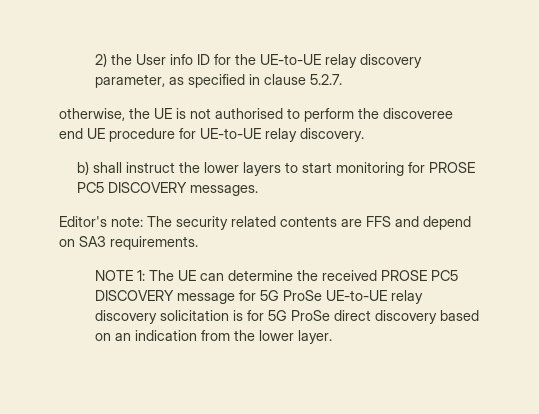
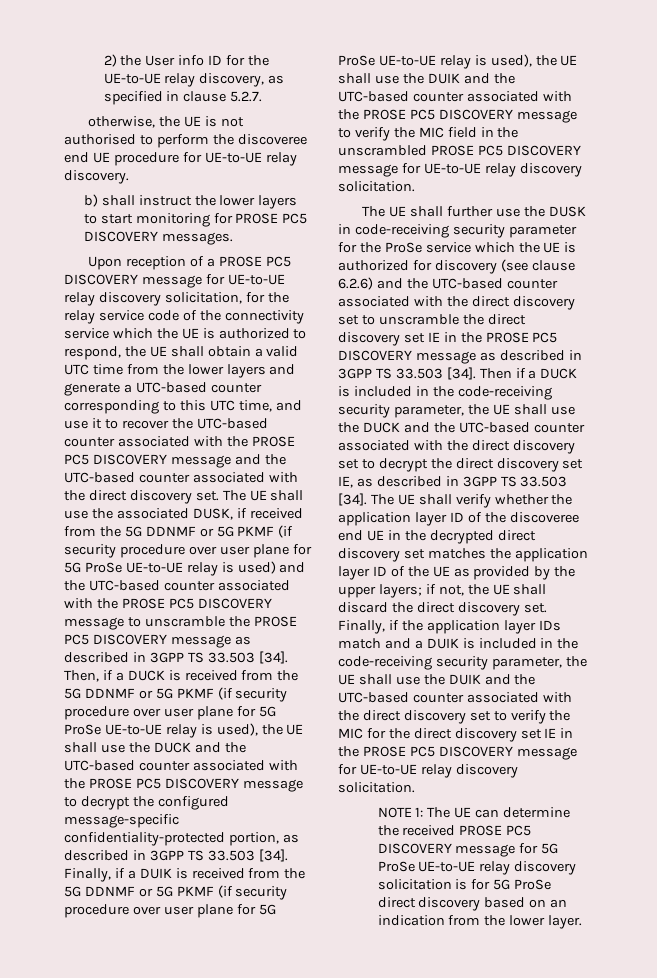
- 2) the User info ID for the UE-to-UE relay discovery parameter, as specified in clause 5.2.7.
+ 2) the User info ID for the UE-to-UE relay discovery, as specified in clause 5.2.7.
- Editor's note: The security related contents are FFS and depend on SA3 requirements.
+ Upon reception of a PROSE PC5 DISCOVERY message for UE-to-UE relay discovery solicitation, for the relay service code of the connectivity service which the UE is authorized to respond, the UE shall obtain a valid UTC time from the lower layers and generate a UTC-based counter corresponding to this UTC time, and use it to recover the UTC-based counter associated with the PROSE PC5 DISCOVERY message and the UTC-based counter associated with the direct discovery set. The UE shall use the associated DUSK, if received from the 5G DDNMF or 5G PKMF (if security procedure over user plane for 5G ProSe UE-to-UE relay is used) and the UTC-based counter associated with the PROSE PC5 DISCOVERY message to unscramble the PROSE PC5 DISCOVERY message as described in 3GPP TS 33.503 [34]. Then, if a DUCK is received from the 5G DDNMF or 5G PKMF (if security procedure over user plane for 5G ProSe UE-to-UE relay is used), the UE shall use the DUCK and the UTC-based counter associated with the PROSE PC5 DISCOVERY message to decrypt the configured message-specific confidentiality-protected portion, as described in 3GPP TS 33.503 [34]. Finally, if a DUIK is received from the 5G DDNMF or 5G PKMF (if security procedure over user plane for 5G ProSe UE-to-UE relay is used), the UE shall use the DUIK and the UTC-based counter associated with the PROSE PC5 DISCOVERY message to verify the MIC field in the unscrambled PROSE PC5 DISCOVERY message for UE-to-UE relay discovery solicitation.
+ The UE shall further use the DUSK in code-receiving security parameter for the ProSe service which the UE is authorized for discovery (see clause 6.2.6) and the UTC-based counter associated with the direct discovery set to unscramble the direct discovery set IE in the PROSE PC5 DISCOVERY message as described in 3GPP TS 33.503 [34]. Then if a DUCK is included in the code-receiving security parameter, the UE shall use the DUCK and the UTC-based counter associated with the direct discovery set to decrypt the direct discovery set IE, as described in 3GPP TS 33.503 [34]. The UE shall verify whether the application layer ID of the discoveree end UE in the decrypted direct discovery set matches the application layer ID of the UE as provided by the upper layers; if not, the UE shall discard the direct discovery set. Finally, if the application layer IDs match and a DUIK is included in the code-receiving security parameter, the UE shall use the DUIK and the UTC-based counter associated with the direct discovery set to verify the MIC for the direct discovery set IE in the PROSE PC5 DISCOVERY message for UE-to-UE relay discovery solicitation.

